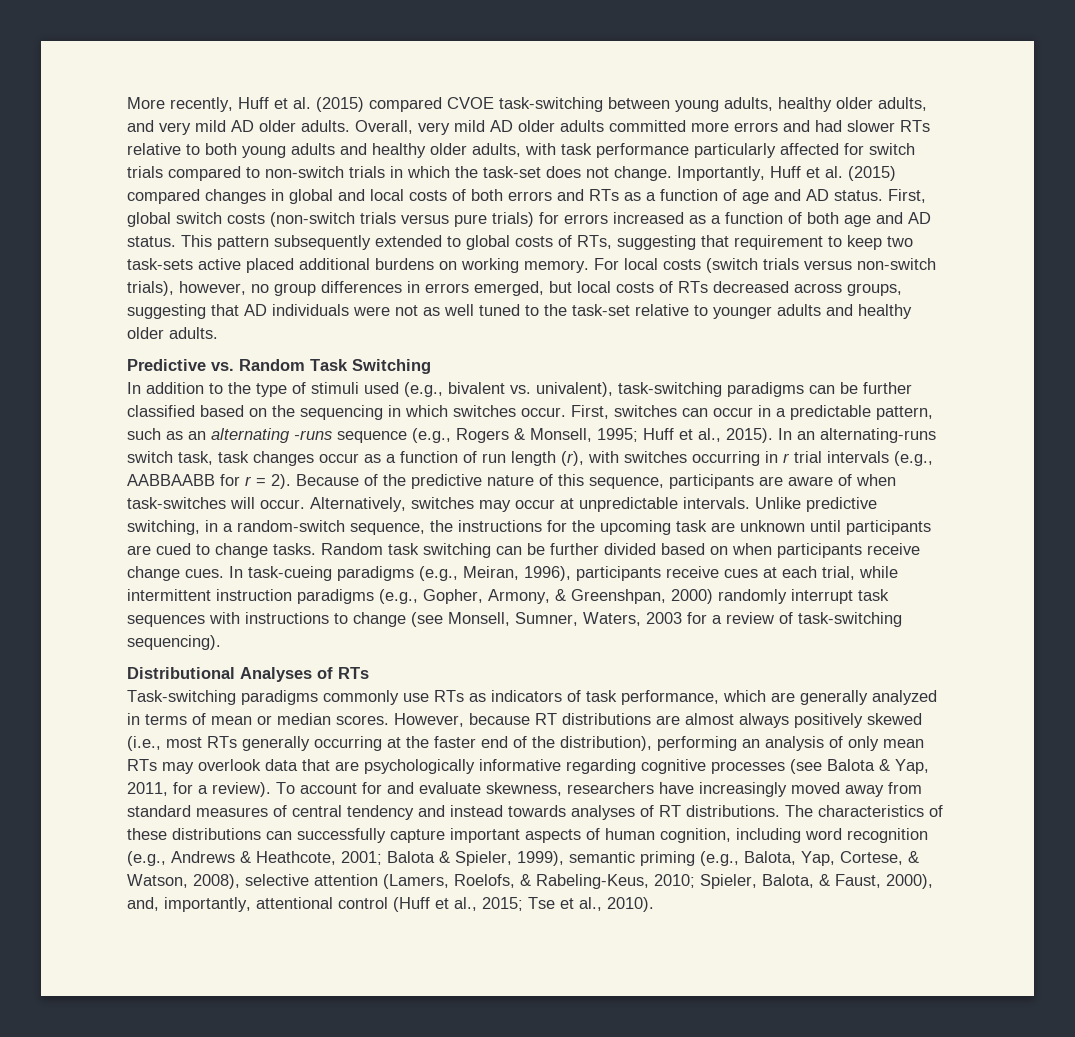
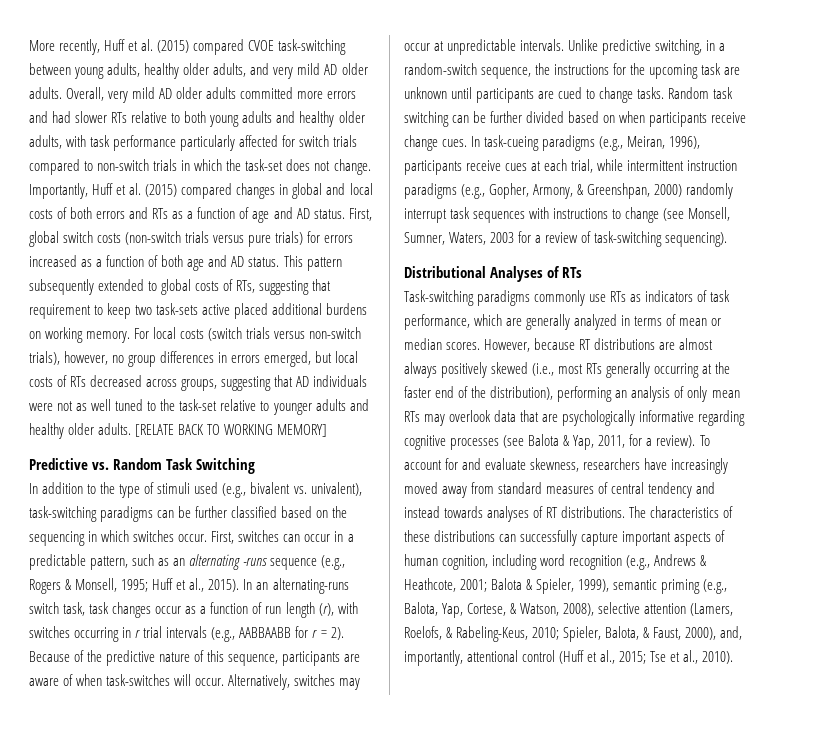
+ [RELATE BACK TO WORKING MEMORY]

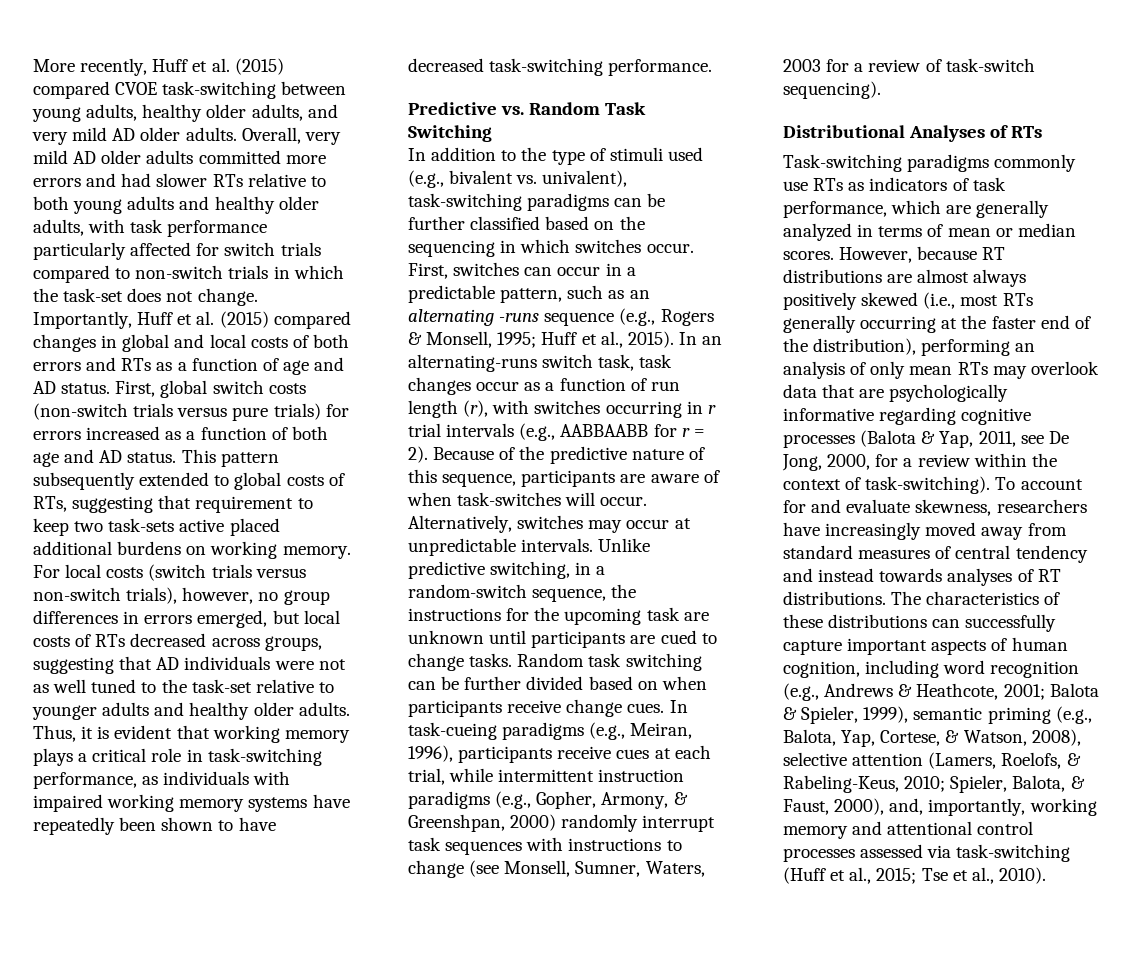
- [RELATE BACK TO WORKING MEMORY]
+ Thus, it is evident that working memory plays a critical role in task-switching performance, as individuals with impaired working memory systems have repeatedly been shown to have decreased task-switching performance.
- In task-cueing paradigms (e.g., Meiran, 1996), participants receive cues at each trial, while intermittent instruction paradigms (e.g., Gopher, Armony, & Greenshpan, 2000) randomly interrupt task sequences with instructions to change (see Monsell, Sumner, Waters, 2003 for a review of task-switching sequencing).
+ In task-cueing paradigms (e.g., Meiran, 1996), participants receive cues at each trial, while intermittent instruction paradigms (e.g., Gopher, Armony, & Greenshpan, 2000) randomly interrupt task sequences with instructions to change (see Monsell, Sumner, Waters, 2003 for a review of task-switch sequencing).
- However, because RT distributions are almost always positively skewed (i.e., most RTs generally occurring at the faster end of the distribution), performing an analysis of only mean RTs may overlook data that are psychologically informative regarding cognitive processes (see Balota & Yap, 2011, for a review).
+ However, because RT distributions are almost always positively skewed (i.e., most RTs generally occurring at the faster end of the distribution), performing an analysis of only mean RTs may overlook data that are psychologically informative regarding cognitive processes (Balota & Yap, 2011, see De Jong, 2000, for a review within the context of task-switching).
- The characteristics of these distributions can successfully capture important aspects of human cognition, including word recognition (e.g., Andrews & Heathcote, 2001; Balota & Spieler, 1999), semantic priming (e.g., Balota, Yap, Cortese, & Watson, 2008), selective attention (Lamers, Roelofs, & Rabeling-Keus, 2010; Spieler, Balota, & Faust, 2000), and, importantly, attentional control (Huff et al., 2015; Tse et al., 2010).
+ The characteristics of these distributions can successfully capture important aspects of human cognition, including word recognition (e.g., Andrews & Heathcote, 2001; Balota & Spieler, 1999), semantic priming (e.g., Balota, Yap, Cortese, & Watson, 2008), selective attention (Lamers, Roelofs, & Rabeling-Keus, 2010; Spieler, Balota, & Faust, 2000), and, importantly, working memory and attentional control processes assessed via task-switching (Huff et al., 2015; Tse et al., 2010).

